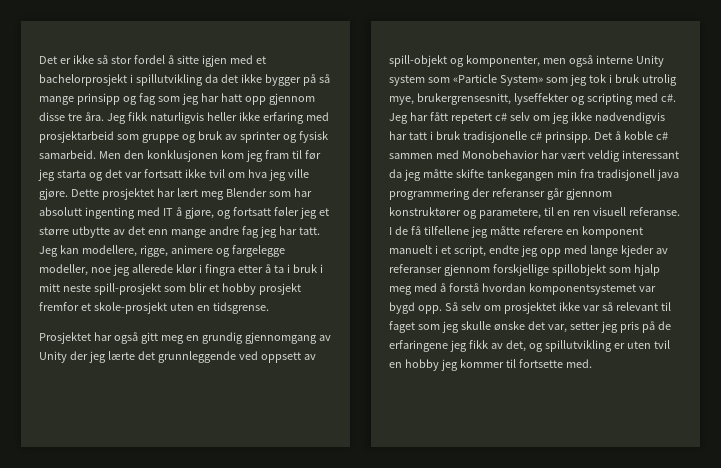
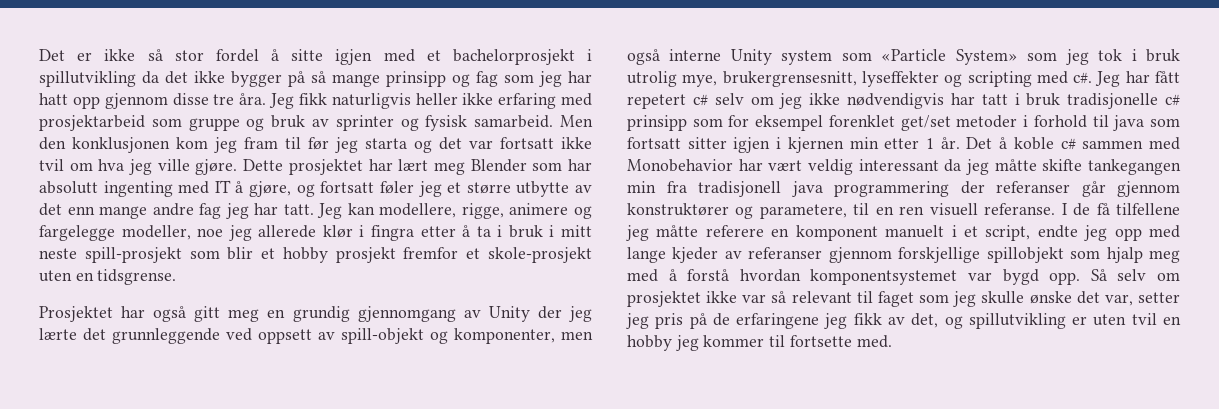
- Jeg har fått repetert c# selv om jeg ikke nødvendigvis har tatt i bruk tradisjonelle c# prinsipp.
+ Jeg har fått repetert c# selv om jeg ikke nødvendigvis har tatt i bruk tradisjonelle c# prinsipp som for eksempel forenklet get/set metoder i forhold til java som fortsatt sitter igjen i kjernen min etter 1 år.

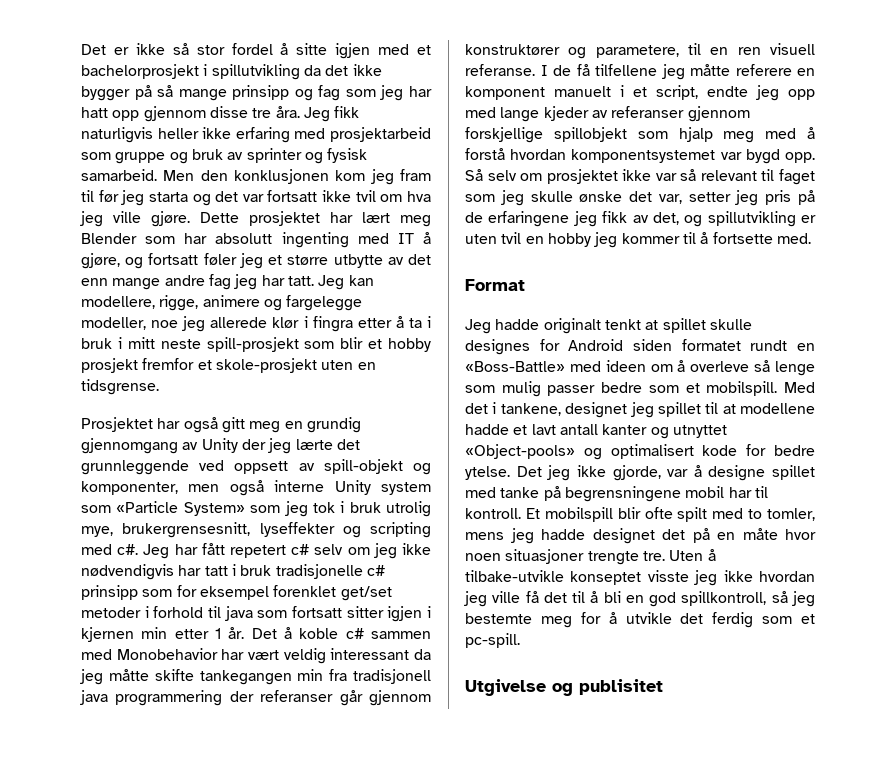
- Så selv om prosjektet ikke var så relevant til faget som jeg skulle ønske det var, setter jeg pris på de erfaringene jeg fikk av det, og spillutvikling er uten tvil en hobby jeg kommer til fortsette med.
+ Så selv om prosjektet ikke var så relevant til faget som jeg skulle ønske det var, setter jeg pris på de erfaringene jeg fikk av det, og spillutvikling er uten tvil en hobby jeg kommer til å fortsette med.
+ Format
+ Jeg hadde originalt tenkt at spillet skulle designes for Android siden formatet rundt en «Boss-Battle» med ideen om å overleve så lenge som mulig passer bedre som et mobilspill. Med det i tankene, designet jeg spillet til at modellene hadde et lavt antall kanter og utnyttet «Object-pools» og optimalisert kode for bedre ytelse. Det jeg ikke gjorde, var å designe spillet med tanke på begrensningene mobil har til kontroll. Et mobilspill blir ofte spilt med to tomler, mens jeg hadde designet det på en måte hvor noen situasjoner trengte tre. Uten å tilbake-utvikle konseptet visste jeg ikke hvordan jeg ville få det til å bli en god spillkontroll, så jeg bestemte meg for å utvikle det ferdig som et pc-spill.
+ Utgivelse og publisitet

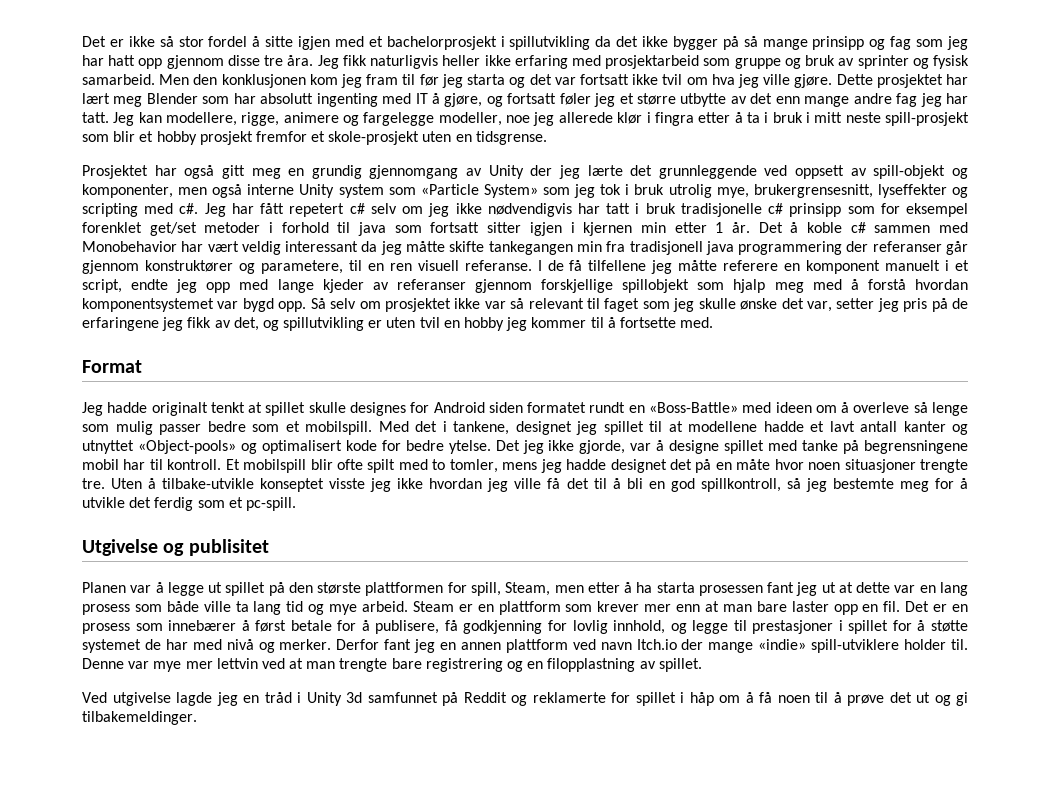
+ Planen var å legge ut spillet på den største plattformen for spill, Steam, men etter å ha starta prosessen fant jeg ut at dette var en lang prosess som både ville ta lang tid og mye arbeid. Steam er en plattform som krever mer enn at man bare laster opp en fil. Det er en prosess som innebærer å først betale for å publisere, få godkjenning for lovlig innhold, og legge til prestasjoner i spillet for å støtte systemet de har med nivå og merker. Derfor fant jeg en annen plattform ved navn Itch.io der mange «indie» spill-utviklere holder til. Denne var mye mer lettvin ved at man trengte bare registrering og en filopplastning av spillet.
+ Ved utgivelse lagde jeg en tråd i Unity 3d samfunnet på Reddit og reklamerte for spillet i håp om å få noen til å prøve det ut og gi tilbakemeldinger.

